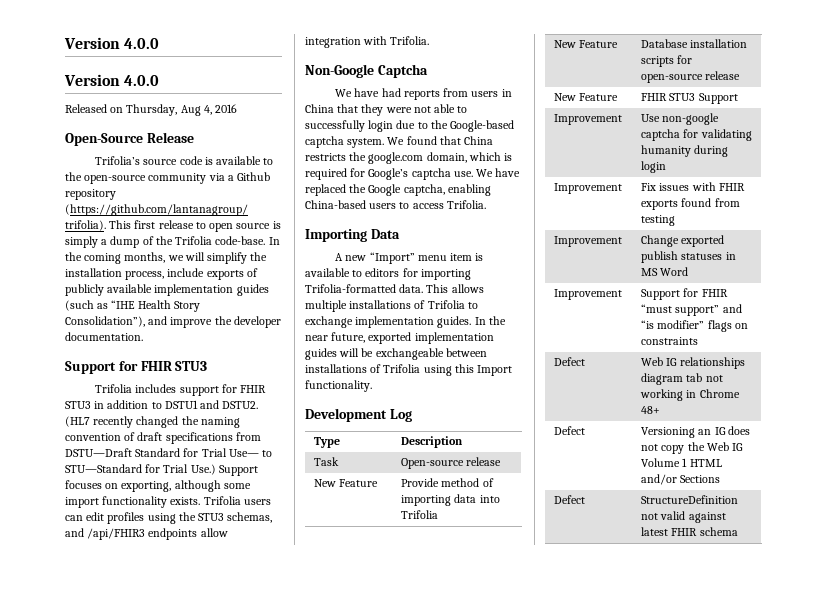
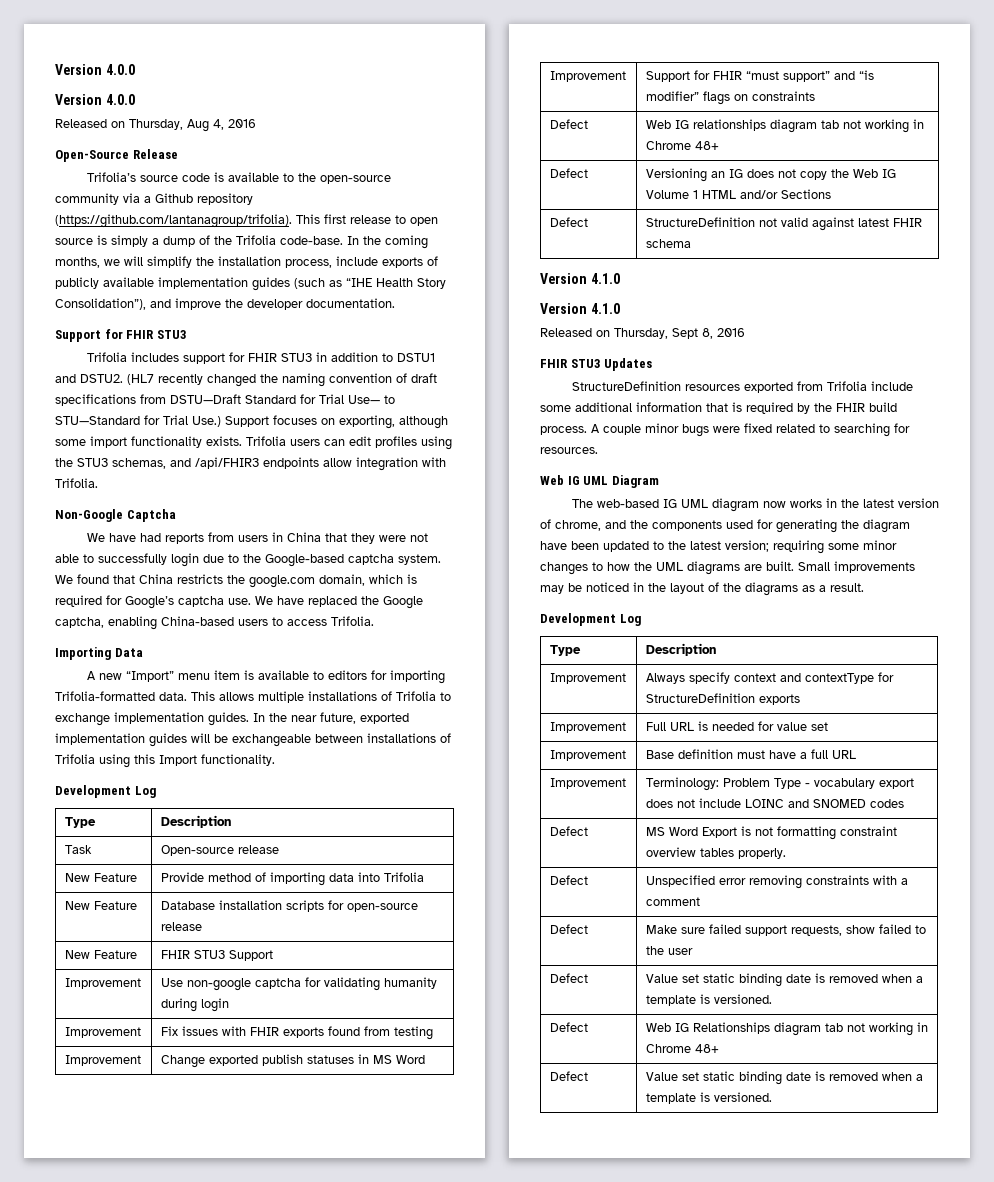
  Defect | StructureDefinition not valid against latest FHIR schema
+ Version 4.1.0
+ Version 4.1.0
+ Released on Thursday, Sept 8, 2016
+ FHIR STU3 Updates
+ StructureDefinition resources exported from Trifolia include some additional information that is required by the FHIR build process. A couple minor bugs were fixed related to searching for resources.
+ Web IG UML Diagram
+ The web-based IG UML diagram now works in the latest version of chrome, and the components used for generating the diagram have been updated to the latest version; requiring some minor changes to how the UML diagrams are built. Small improvements may be noticed in the layout of the diagrams as a result.
+ Development Log
+ Type | Description
+ Improvement | Always specify context and contextType for StructureDefinition exports
+ Improvement | Full URL is needed for value set
+ Improvement | Base definition must have a full URL
+ Improvement | Terminology: Problem Type - vocabulary export does not include LOINC and SNOMED codes
+ Defect | MS Word Export is not formatting constraint overview tables properly.
+ Defect | Unspecified error removing constraints with a comment
+ Defect | Make sure failed support requests, show failed to the user
+ Defect | Value set static binding date is removed when a template is versioned.
+ Defect | Web IG Relationships diagram tab not working in Chrome 48+
+ Defect | Value set static binding date is removed when a template is versioned.

